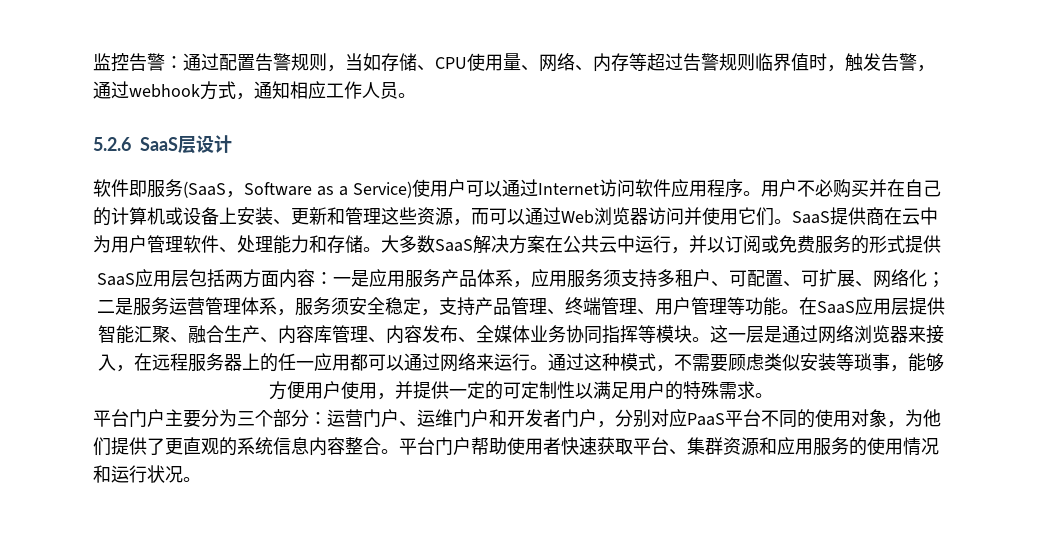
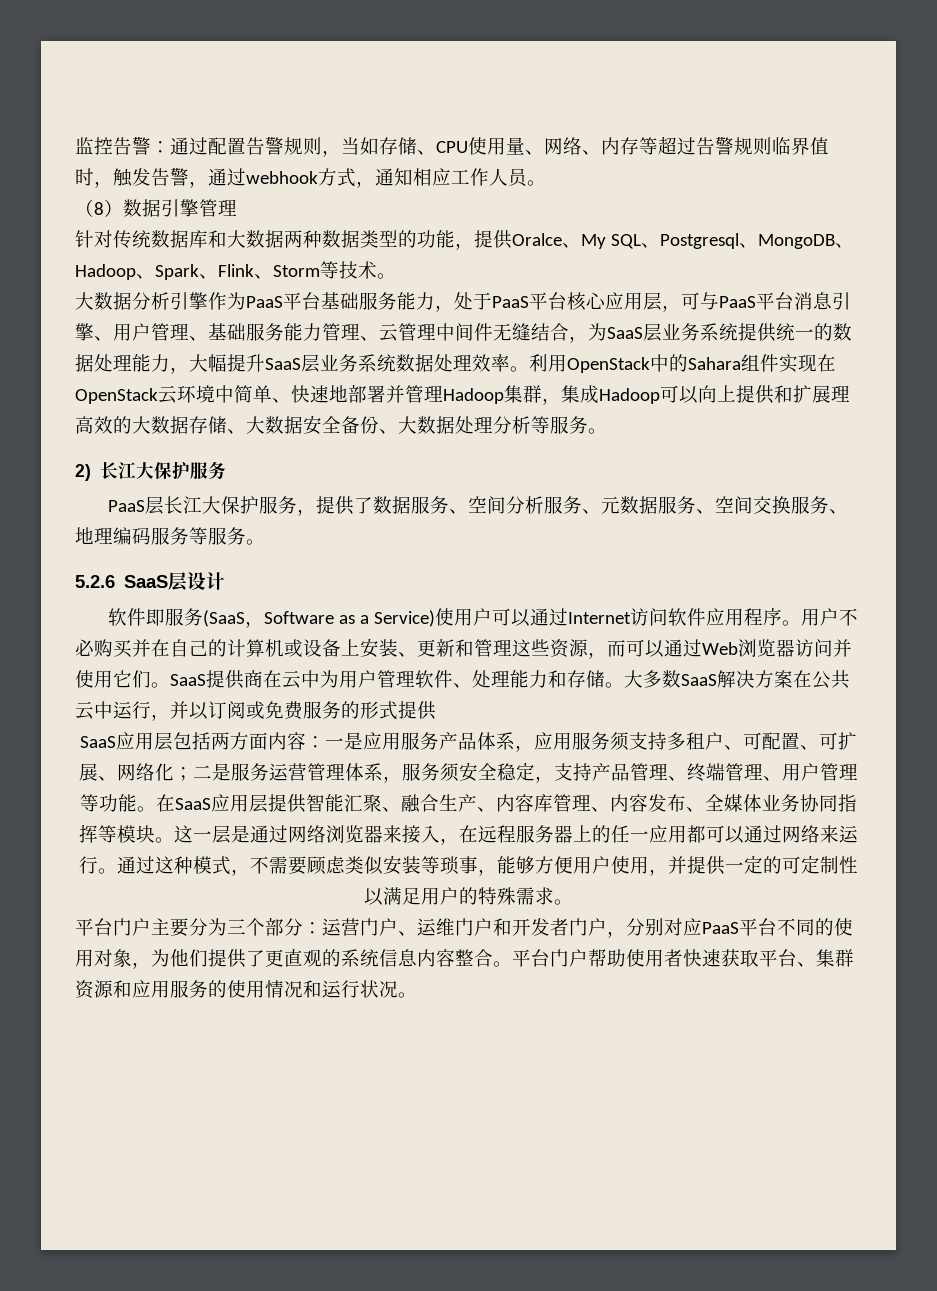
+ （8）数据引擎管理
+ 针对传统数据库和大数据两种数据类型的功能，提供Oralce、My SQL、Postgresql、MongoDB、Hadoop、Spark、Flink、Storm等技术。
+ 大数据分析引擎作为PaaS平台基础服务能力，处于PaaS平台核心应用层，可与PaaS平台消息引擎、用户管理、基础服务能力管理、云管理中间件无缝结合，为SaaS层业务系统提供统一的数据处理能力，大幅提升SaaS层业务系统数据处理效率。利用OpenStack中的Sahara组件实现在OpenStack云环境中简单、快速地部署并管理Hadoop集群，集成Hadoop可以向上提供和扩展理高效的大数据存储、大数据安全备份、大数据处理分析等服务。
+ 2)长江大保护服务
+ PaaS层长江大保护服务，提供了数据服务、空间分析服务、元数据服务、空间交换服务、地理编码服务等服务。

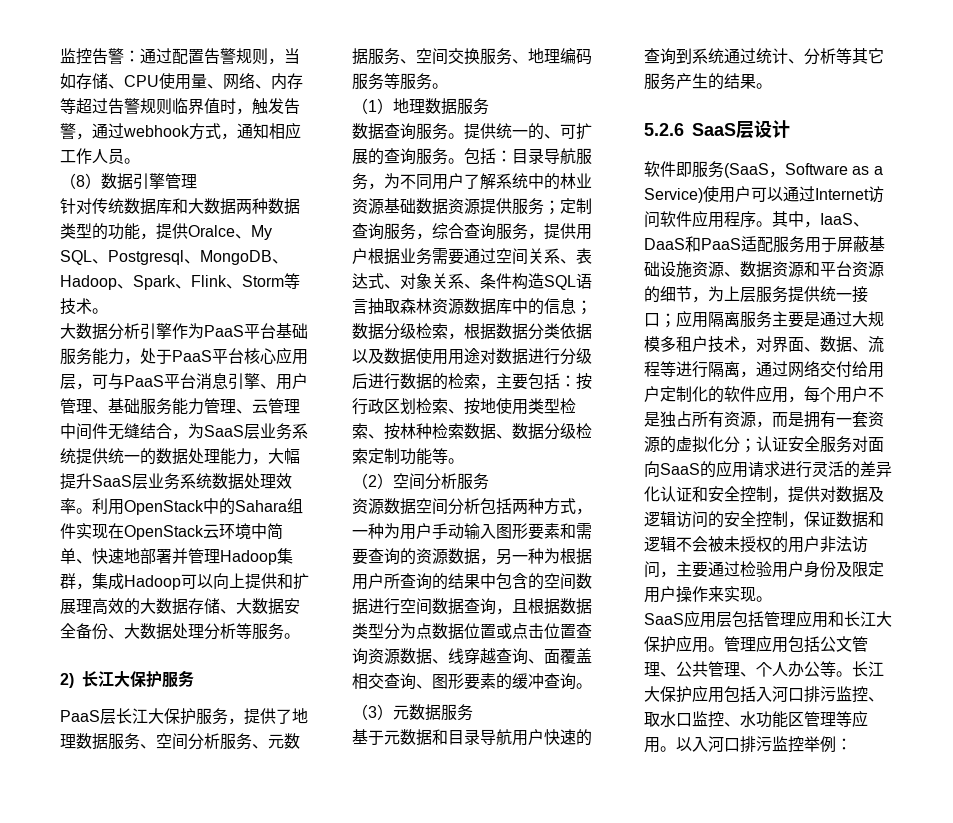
- PaaS层长江大保护服务，提供了数据服务、空间分析服务、元数据服务、空间交换服务、地理编码服务等服务。
+ PaaS层长江大保护服务，提供了地理数据服务、空间分析服务、元数据服务、空间交换服务、地理编码服务等服务。
+ （1）地理数据服务
+ 数据查询服务。提供统一的、可扩展的查询服务。包括：目录导航服务，为不同用户了解系统中的林业资源基础数据资源提供服务；定制查询服务，综合查询服务，提供用户根据业务需要通过空间关系、表达式、对象关系、条件构造SQL语言抽取森林资源数据库中的信息；数据分级检索，根据数据分类依据以及数据使用用途对数据进行分级后进行数据的检索，主要包括：按行政区划检索、按地使用类型检索、按林种检索数据、数据分级检索定制功能等。
+ （2）空间分析服务
+ 资源数据空间分析包括两种方式，一种为用户手动输入图形要素和需要查询的资源数据，另一种为根据用户所查询的结果中包含的空间数据进行空间数据查询，且根据数据类型分为点数据位置或点击位置查询资源数据、线穿越查询、面覆盖相交查询、图形要素的缓冲查询。
+ （3）元数据服务
+ 基于元数据和目录导航用户快速的查询到系统通过统计、分析等其它服务产生的结果。
- 用户不必购买并在自己的计算机或设备上安装、更新和管理这些资源，而可以通过Web浏览器访问并使用它们。SaaS提供商在云中为用户管理软件、处理能力和存储。大多数SaaS解决方案在公共云中运行，并以订阅或免费服务的形式提供
- SaaS应用层包括两方面内容：一是应用服务产品体系，应用服务须支持多租户、可配置、可扩展、网络化；二是服务运营管理体系，服务须安全稳定，支持产品管理、终端管理、用户管理等功能。在SaaS应用层提供智能汇聚、融合生产、内容库管理、内容发布、全媒体业务协同指挥等模块。这一层是通过网络浏览器来接入，在远程服务器上的任一应用都可以通过网络来运行。通过这种模式，不需要顾虑类似安装等琐事，能够方便用户使用，并提供一定的可定制性以满足用户的特殊需求。
- 平台门户主要分为三个部分：运营门户、运维门户和开发者门户，分别对应PaaS平台不同的使用对象，为他们提供了更直观的系统信息内容整合。平台门户帮助使用者快速获取平台、集群资源和应用服务的使用情况和运行状况。
+ 其中，IaaS、DaaS和PaaS适配服务用于屏蔽基础设施资源、数据资源和平台资源的细节，为上层服务提供统一接口；应用隔离服务主要是通过大规模多租户技术，对界面、数据、流程等进行隔离，通过网络交付给用户定制化的软件应用，每个用户不是独占所有资源，而是拥有一套资源的虚拟化分；认证安全服务对面向SaaS的应用请求进行灵活的差异化认证和安全控制，提供对数据及逻辑访问的安全控制，保证数据和逻辑不会被未授权的用户非法访问，主要通过检验用户身份及限定用户操作来实现。
+ SaaS应用层包括管理应用和长江大保护应用。管理应用包括公文管理、公共管理、个人办公等。长江大保护应用包括入河口排污监控、取水口监控、水功能区管理等应用。以入河口排污监控举例：

